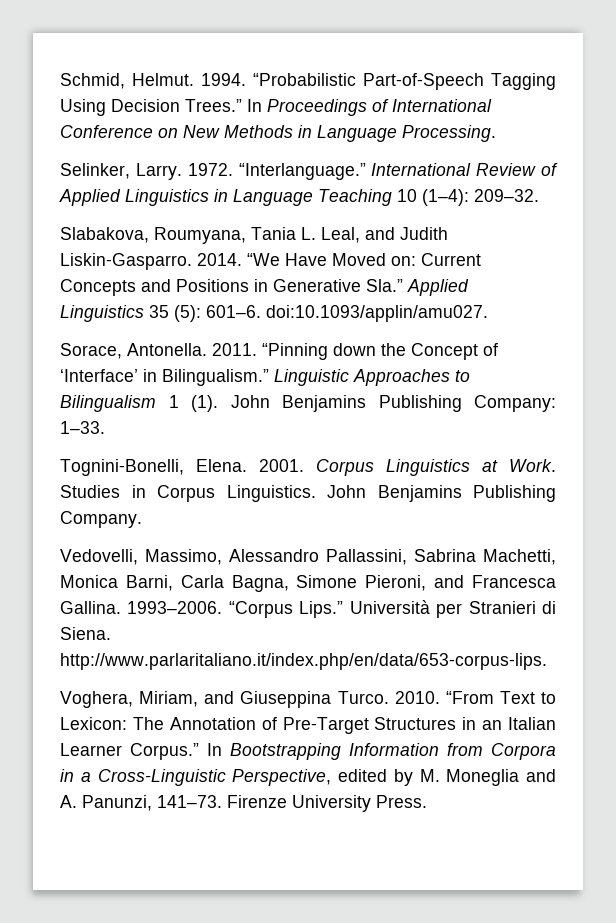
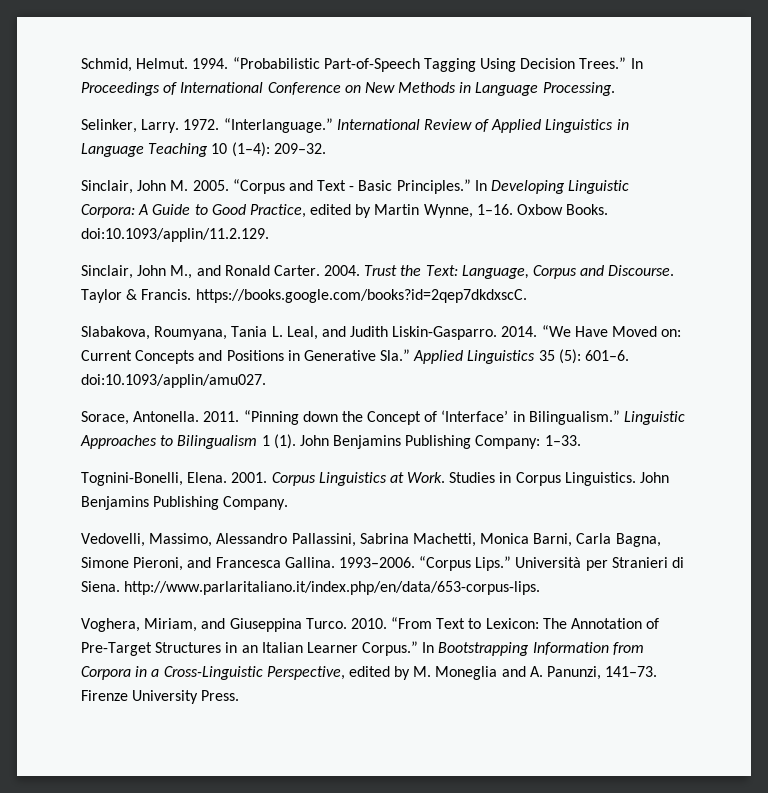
+ Sinclair, John M. 2005. “Corpus and Text - Basic Principles.” In Developing Linguistic Corpora: A Guide to Good Practice, edited by Martin Wynne, 1–16. Oxbow Books. doi:10.1093/applin/11.2.129.
+ Sinclair, John M., and Ronald Carter. 2004. Trust the Text: Language, Corpus and Discourse. Taylor & Francis. https://books.google.com/books?id=2qep7dkdxscC.

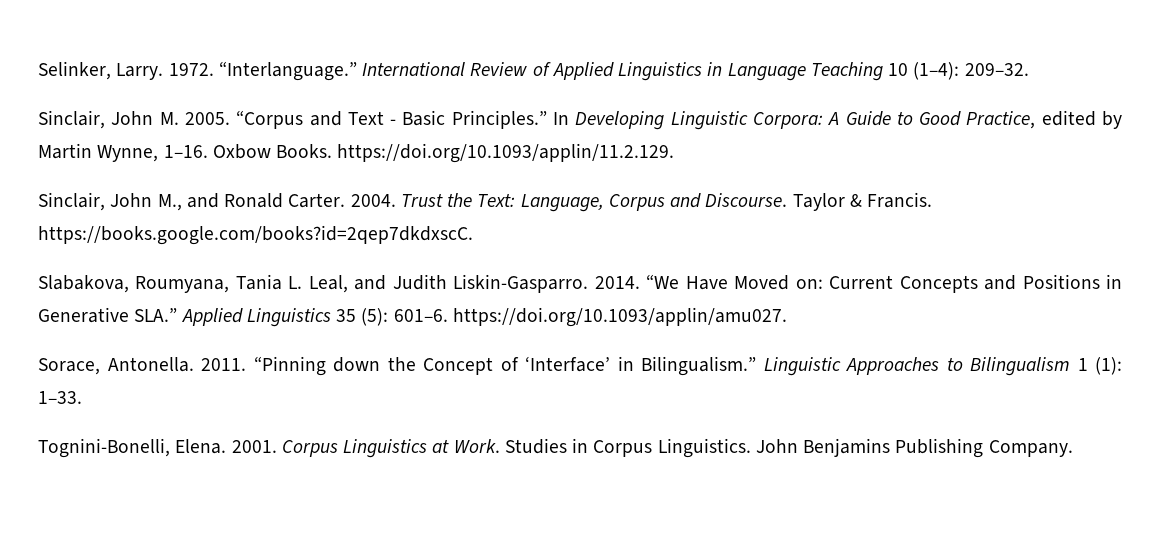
- Schmid, Helmut. 1994. “Probabilistic Part-of-Speech Tagging Using Decision Trees.” In Proceedings of International Conference on New Methods in Language Processing.
- Oxbow Books. doi:10.1093/applin/11.2.129.
+ Oxbow Books. https://doi.org/10.1093/applin/11.2.129.
- “We Have Moved on: Current Concepts and Positions in Generative Sla.” Applied Linguistics 35 (5): 601–6. doi:10.1093/applin/amu027.
+ “We Have Moved on: Current Concepts and Positions in Generative SLA.” Applied Linguistics 35 (5): 601–6. https://doi.org/10.1093/applin/amu027.
- Linguistic Approaches to Bilingualism 1 (1). John Benjamins Publishing Company: 1–33.
+ Linguistic Approaches to Bilingualism 1 (1): 1–33.
- Vedovelli, Massimo, Alessandro Pallassini, Sabrina Machetti, Monica Barni, Carla Bagna, Simone Pieroni, and Francesca Gallina. 1993–2006. “Corpus Lips.” Università per Stranieri di Siena. http://www.parlaritaliano.it/index.php/en/data/653-corpus-lips.
- Voghera, Miriam, and Giuseppina Turco. 2010. “From Text to Lexicon: The Annotation of Pre-Target Structures in an Italian Learner Corpus.” In Bootstrapping Information from Corpora in a Cross-Linguistic Perspective, edited by M. Moneglia and A. Panunzi, 141–73. Firenze University Press.

